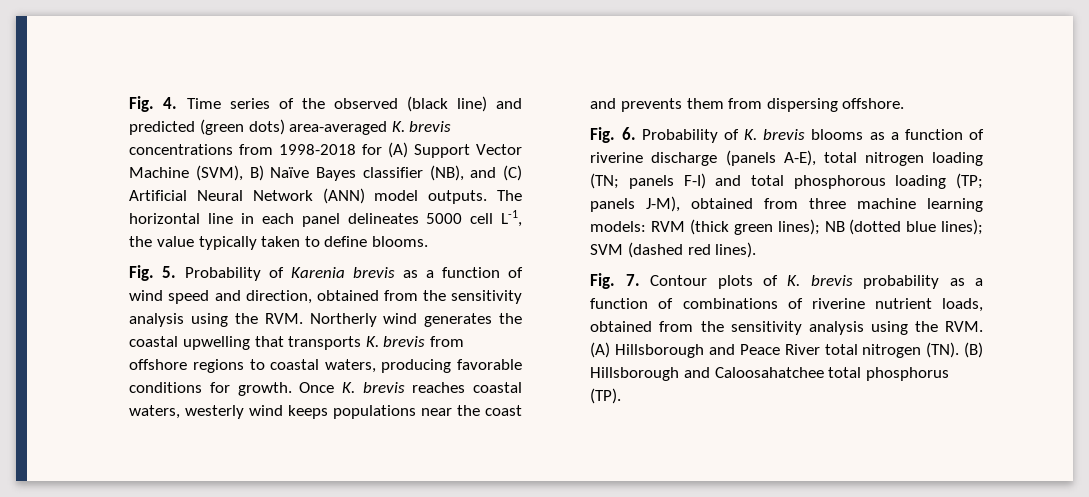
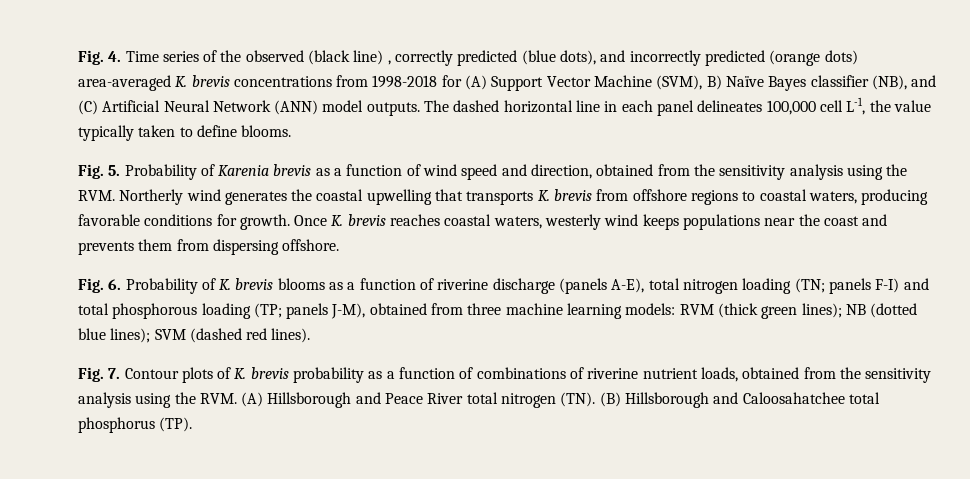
- Fig. 4. Time series of the observed (black line) and predicted (green dots) area-averaged K. brevis concentrations from 1998-2018 for (A) Support Vector Machine (SVM), B) Naïve Bayes classifier (NB), and (C) Artificial Neural Network (ANN) model outputs.
+ Fig. 4. Time series of the observed (black line) , correctly predicted (blue dots), and incorrectly predicted (orange dots) area-averaged K. brevis concentrations from 1998-2018 for (A) Support Vector Machine (SVM), B) Naïve Bayes classifier (NB), and (C) Artificial Neural Network (ANN) model outputs.
- The horizontal line in each panel delineates 5000 cell L-1, the value typically taken to define blooms.
+ The dashed horizontal line in each panel delineates 100,000 cell L-1, the value typically taken to define blooms.

